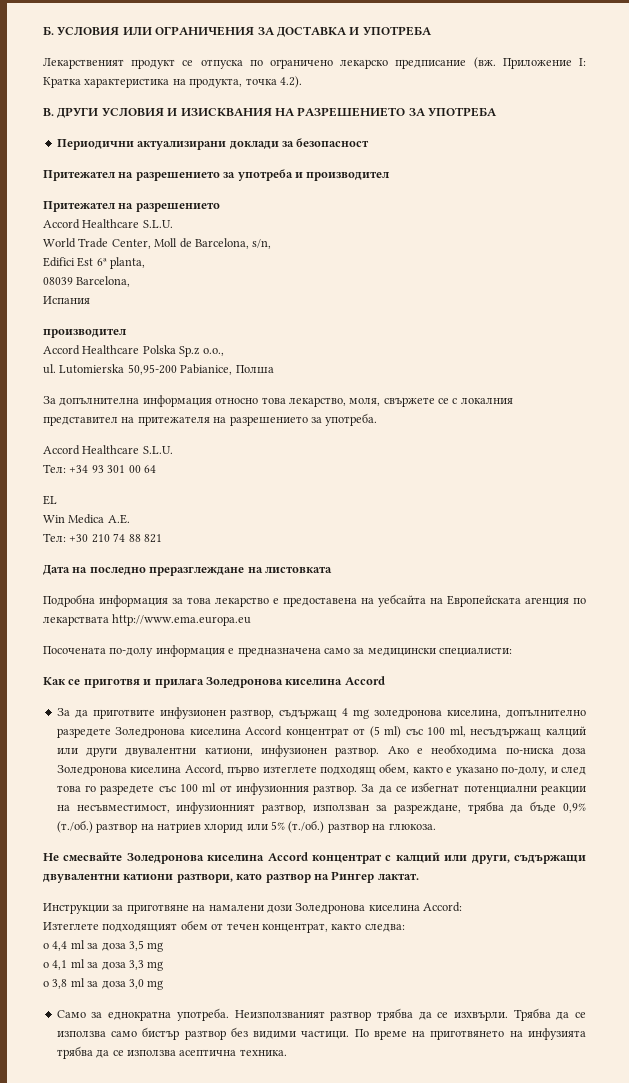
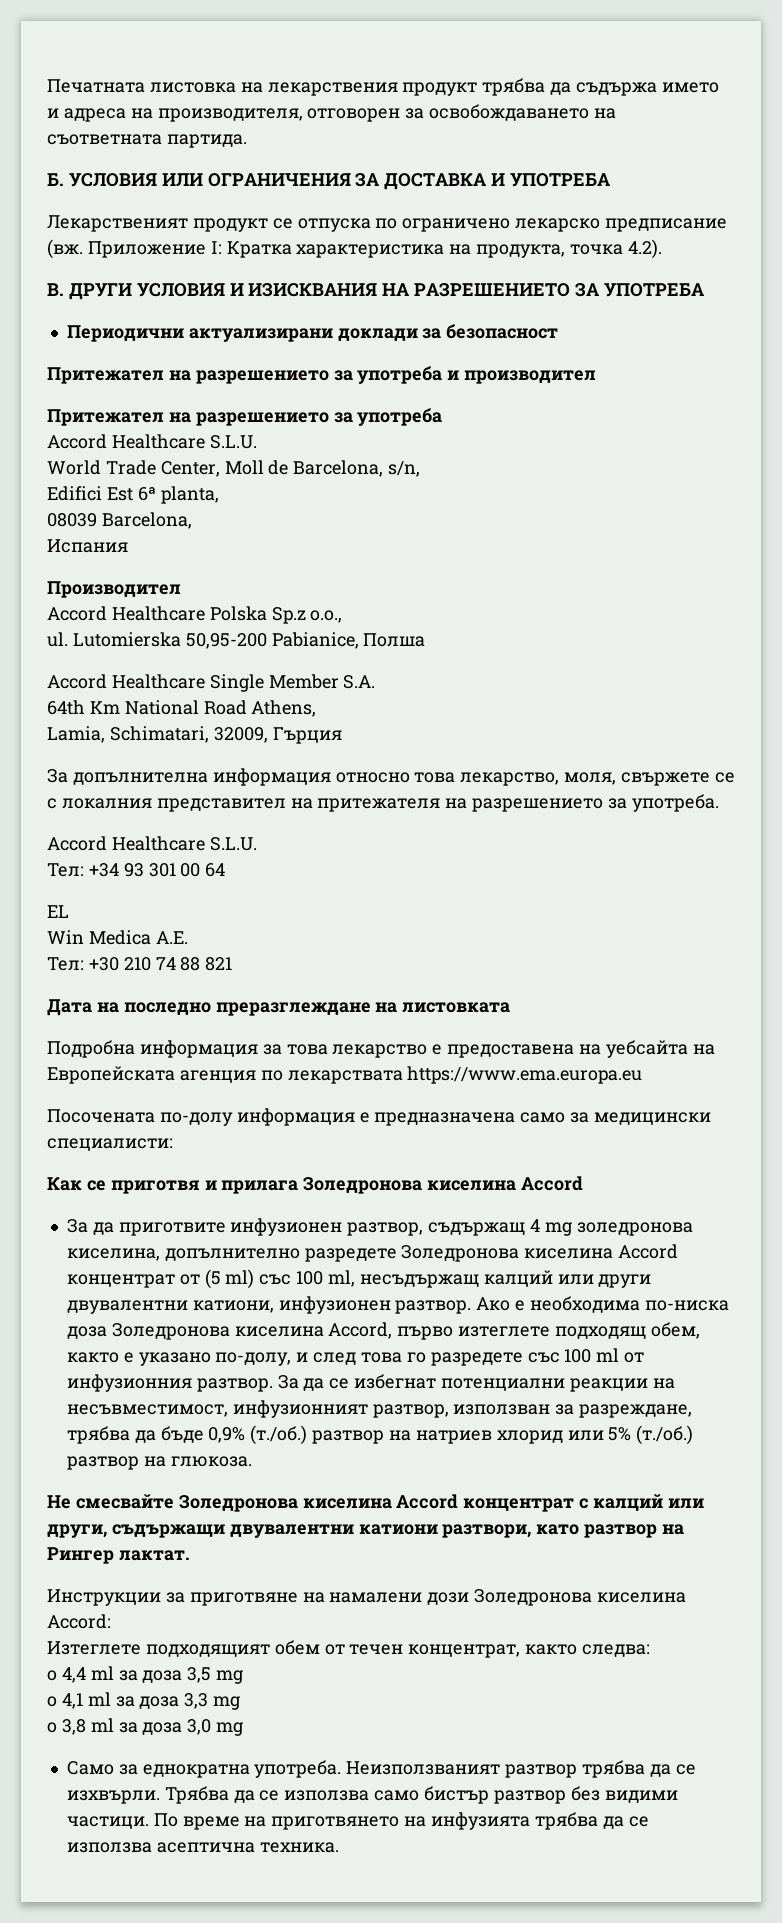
+ Печатната листовка на лекарствения продукт трябва да съдържа името и адреса на производителя, отговорен за освобождаването на съответната партида.
  Притежател на разрешението за употреба и производител
- Притежател на разрешението
+ Притежател на разрешението за употреба
  Испания
- производител
+ Производител
+ Accord Healthcare Single Member S.A.
+ 64th Km National Road Athens,
+ Lamia, Schimatari, 32009, Гърция
- Подробна информация за това лекарствo е предоставена на уебсайта на Европейската агенция по лекарствата http://www.ema.europa.eu
+ Подробна информация за това лекарствo е предоставена на уебсайта на Европейската агенция по лекарствата https://www.ema.europa.eu

